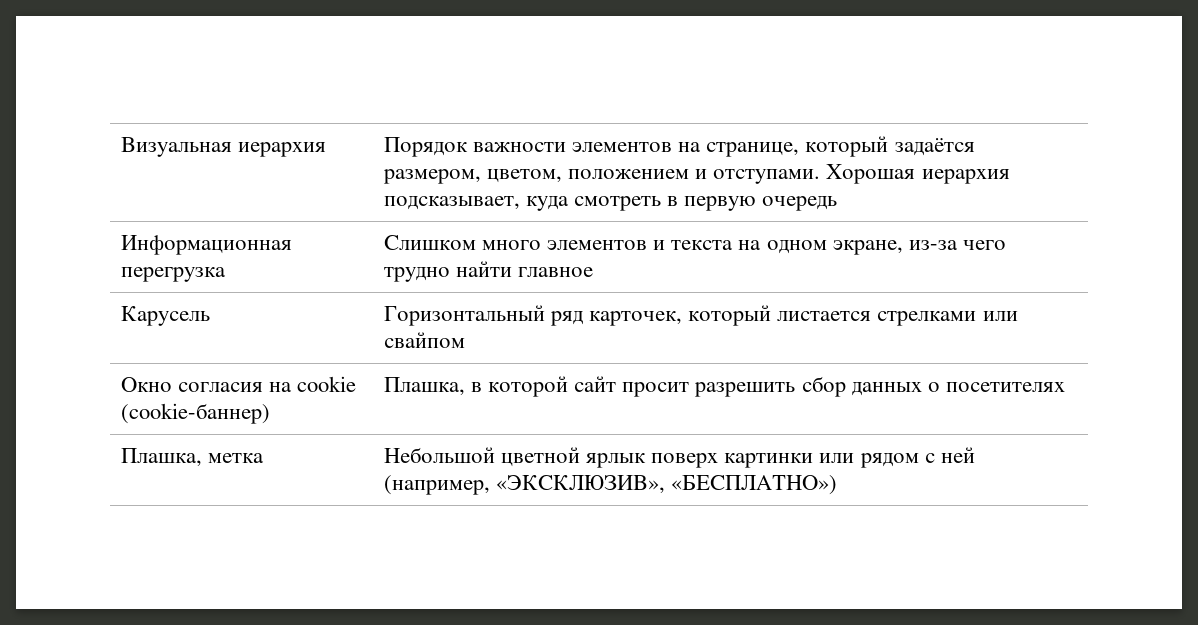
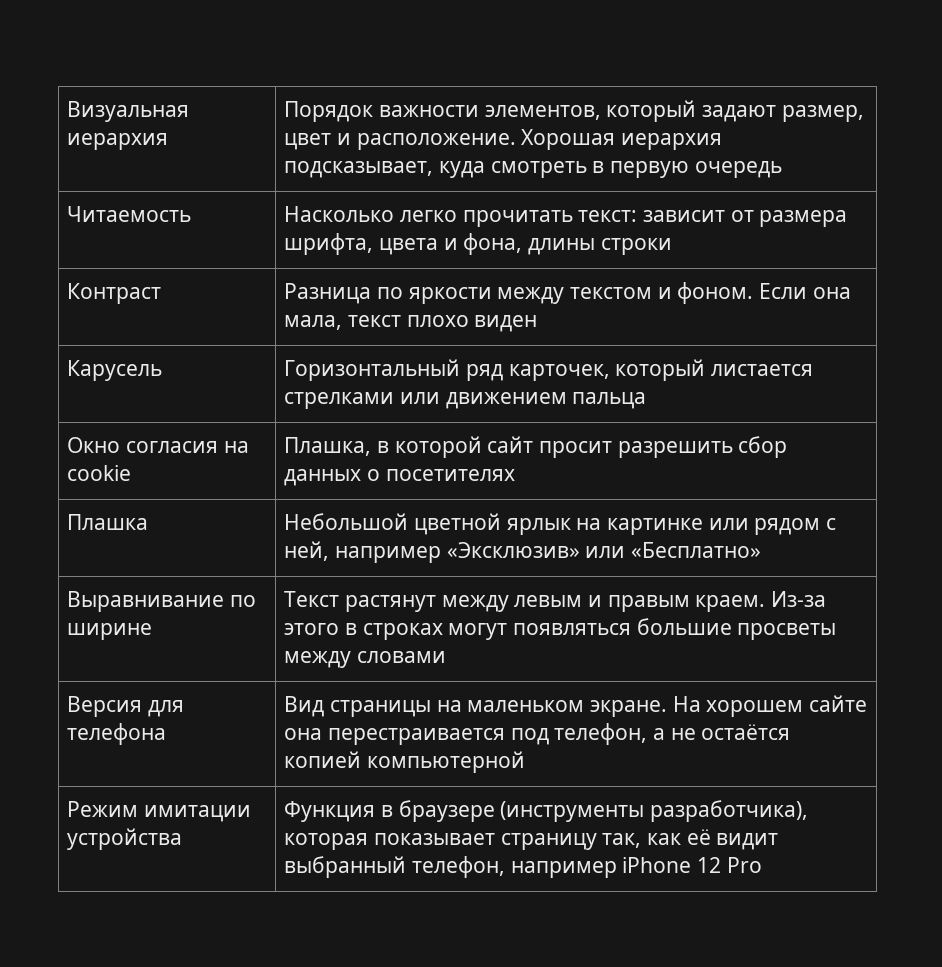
- Визуальная иерархия | Порядок важности элементов на странице, который задаётся размером, цветом, положением и отступами. Хорошая иерархия подсказывает, куда смотреть в первую очередь
+ Визуальная иерархия | Порядок важности элементов, который задают размер, цвет и расположение. Хорошая иерархия подсказывает, куда смотреть в первую очередь
- Информационная перегрузка | Слишком много элементов и текста на одном экране, из-за чего трудно найти главное
+ Читаемость | Насколько легко прочитать текст: зависит от размера шрифта, цвета и фона, длины строки
+ Контраст | Разница по яркости между текстом и фоном. Если она мала, текст плохо виден
- Карусель | Горизонтальный ряд карточек, который листается стрелками или свайпом
+ Карусель | Горизонтальный ряд карточек, который листается стрелками или движением пальца
- Окно согласия на cookie (cookie-баннер) | Плашка, в которой сайт просит разрешить сбор данных о посетителях
+ Окно согласия на cookie | Плашка, в которой сайт просит разрешить сбор данных о посетителях
- Плашка, метка | Небольшой цветной ярлык поверх картинки или рядом с ней (например, «ЭКСКЛЮЗИВ», «БЕСПЛАТНО»)
+ Плашка | Небольшой цветной ярлык на картинке или рядом с ней, например «Эксклюзив» или «Бесплатно»
+ Выравнивание по ширине | Текст растянут между левым и правым краем. Из-за этого в строках могут появляться большие просветы между словами
+ Версия для телефона | Вид страницы на маленьком экране. На хорошем сайте она перестраивается под телефон, а не остаётся копией компьютерной
+ Режим имитации устройства | Функция в браузере (инструменты разработчика), которая показывает страницу так, как её видит выбранный телефон, например iPhone 12 Pro

